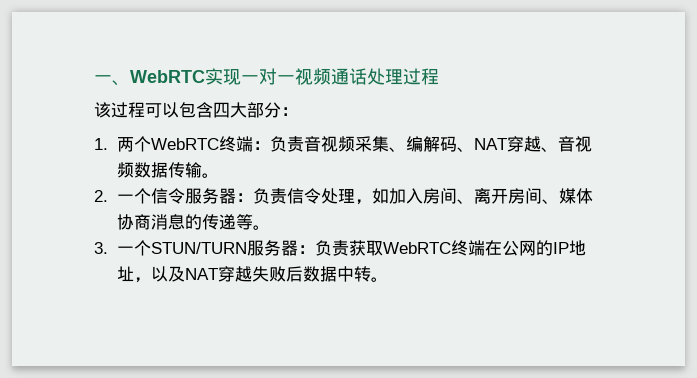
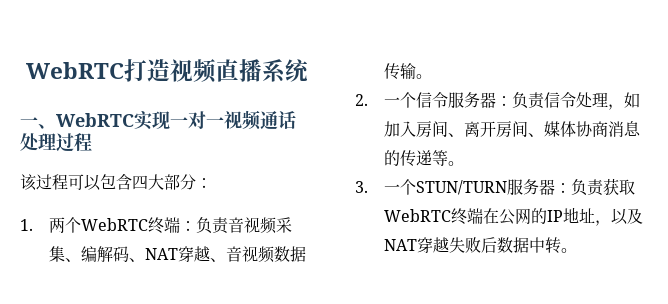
+ WebRTC打造视频直播系统

